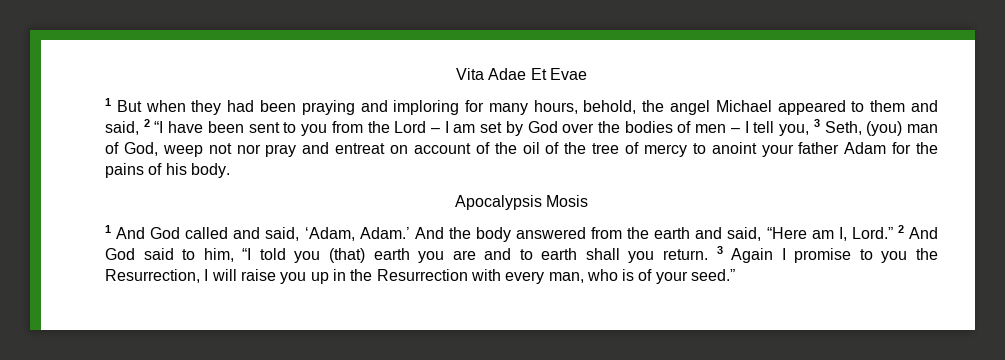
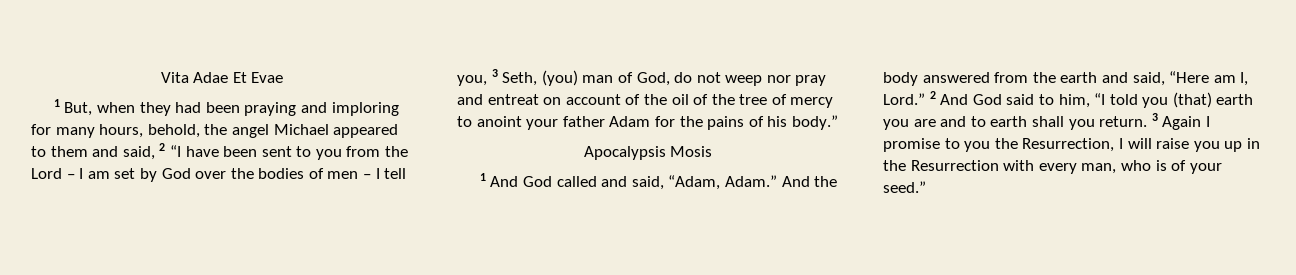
- 1 But when they had been praying and imploring for many hours, behold, the angel Michael appeared to them and said, 2 “I have been sent to you from the Lord – I am set by God over the bodies of men – I tell you, 3 Seth, (you) man of God, weep not nor pray and entreat on account of the oil of the tree of mercy to anoint your father Adam for the pains of his body.
+ 1 But, when they had been praying and imploring for many hours, behold, the angel Michael appeared to them and said, 2 “I have been sent to you from the Lord – I am set by God over the bodies of men – I tell you, 3 Seth, (you) man of God, do not weep nor pray and entreat on account of the oil of the tree of mercy to anoint your father Adam for the pains of his body.”
- 1 And God called and said, ‘Adam, Adam.’
+ 1 And God called and said, “Adam, Adam.”

